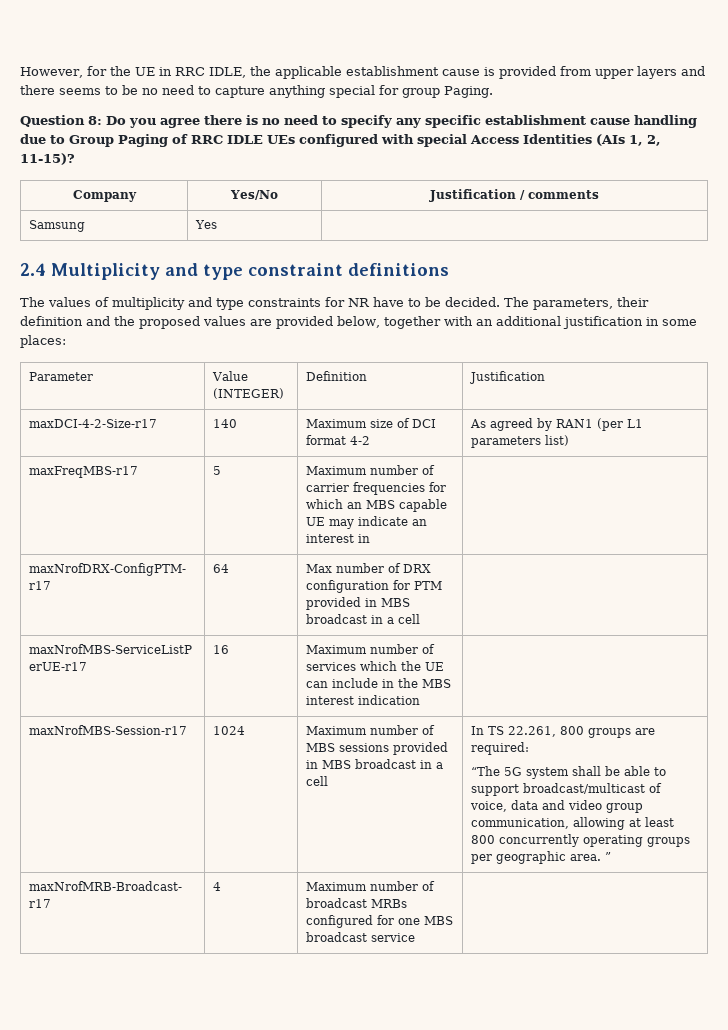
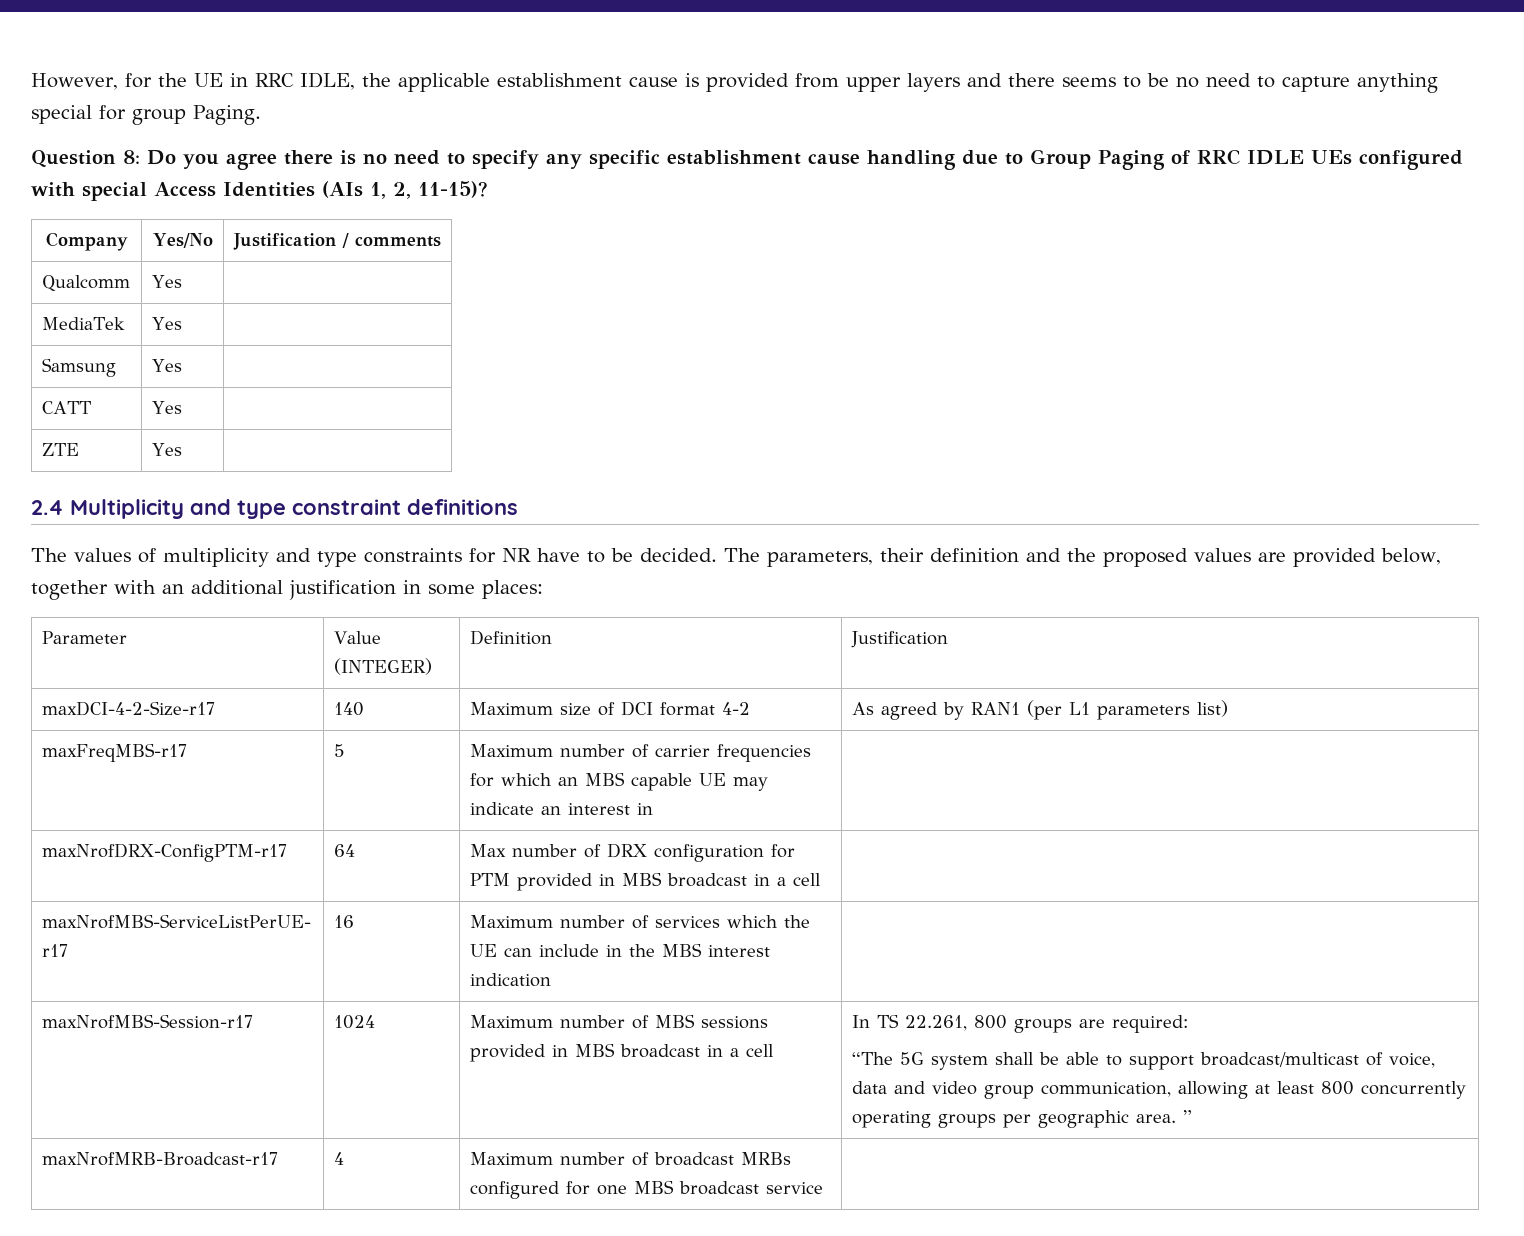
+ Qualcomm | Yes |
+ MediaTek | Yes |
  Samsung | Yes |
+ CATT | Yes |
+ ZTE | Yes |

